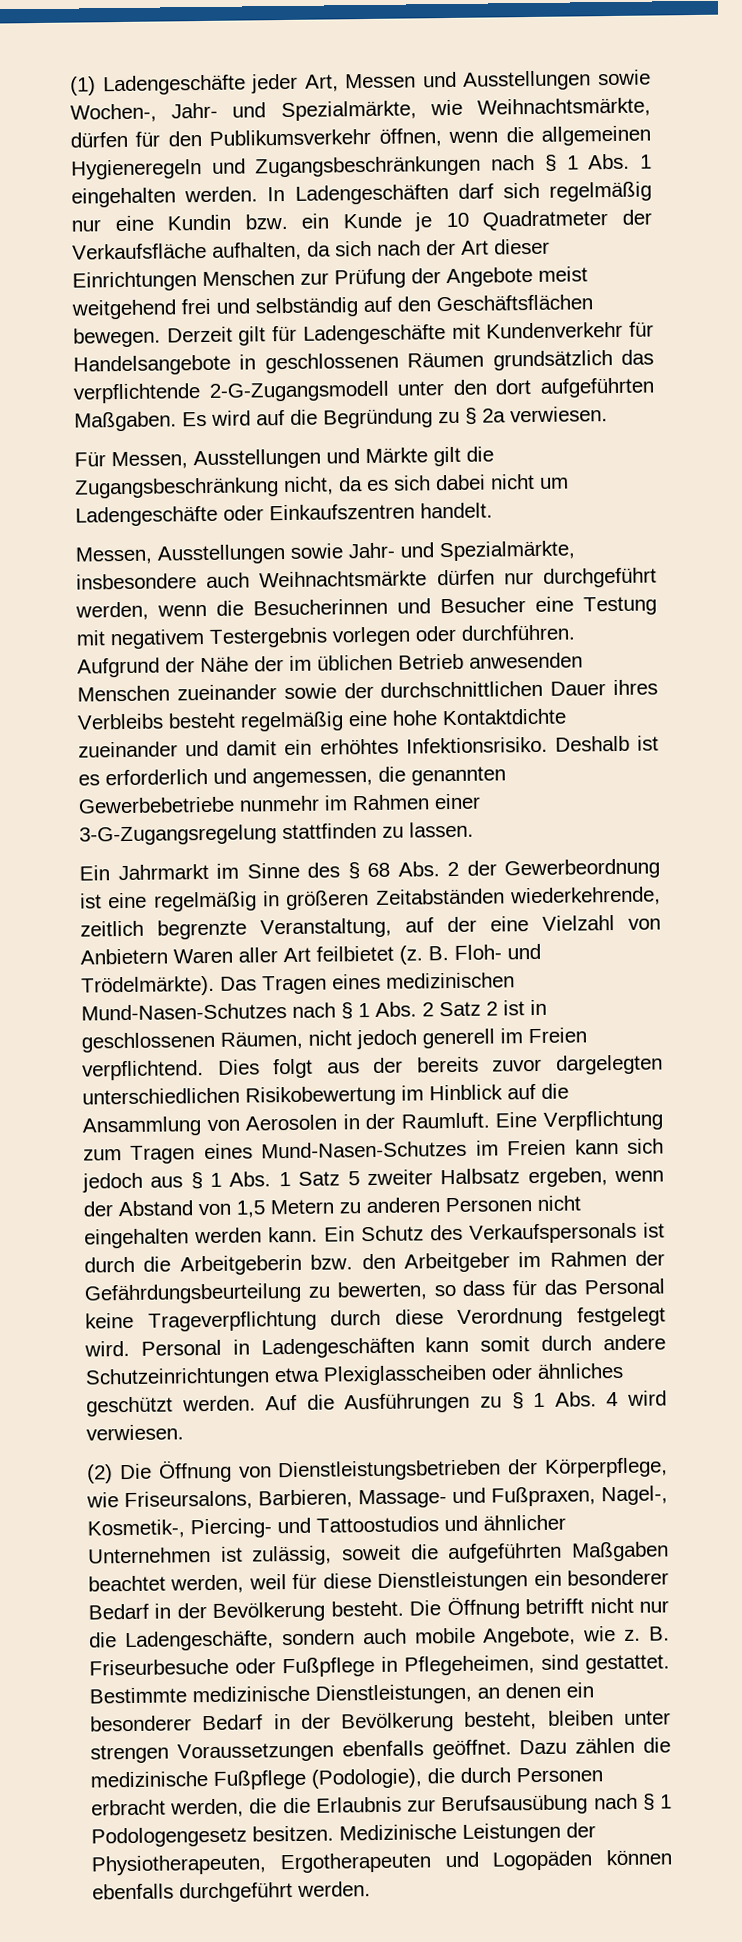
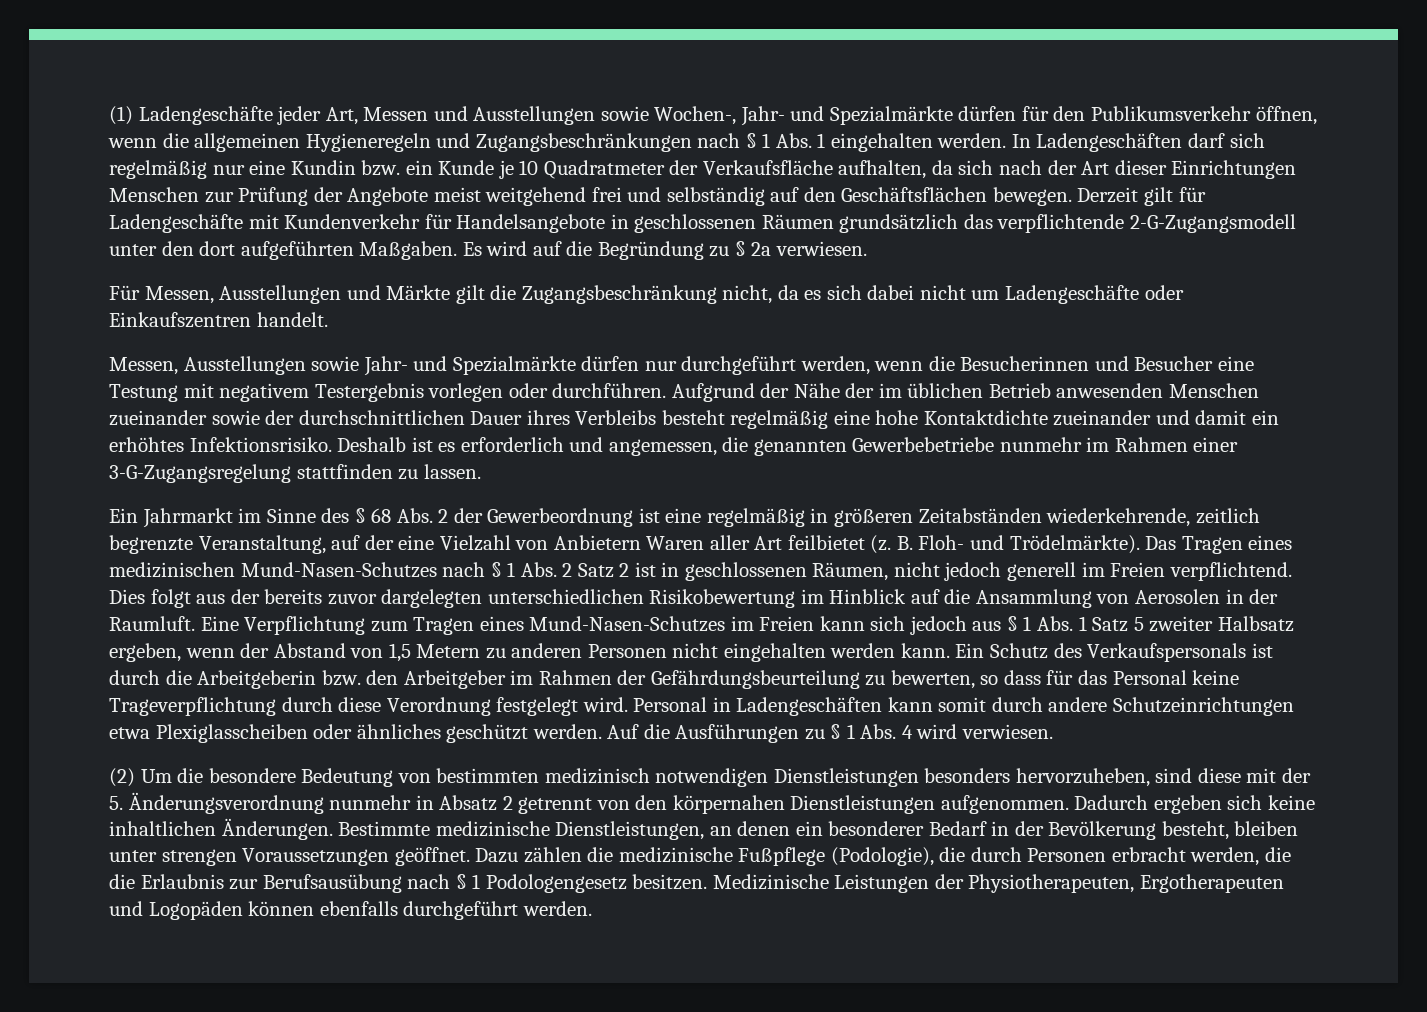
- (1) Ladengeschäfte jeder Art, Messen und Ausstellungen sowie Wochen-, Jahr- und Spezialmärkte, wie Weihnachtsmärkte, dürfen für den Publikumsverkehr öffnen, wenn die allgemeinen Hygieneregeln und Zugangsbeschränkungen nach § 1 Abs. 1 eingehalten werden.
+ (1) Ladengeschäfte jeder Art, Messen und Ausstellungen sowie Wochen-, Jahr- und Spezialmärkte dürfen für den Publikumsverkehr öffnen, wenn die allgemeinen Hygieneregeln und Zugangsbeschränkungen nach § 1 Abs. 1 eingehalten werden.
- Messen, Ausstellungen sowie Jahr- und Spezialmärkte, insbesondere auch Weihnachtsmärkte dürfen nur durchgeführt werden, wenn die Besucherinnen und Besucher eine Testung mit negativem Testergebnis vorlegen oder durchführen.
+ Messen, Ausstellungen sowie Jahr- und Spezialmärkte dürfen nur durchgeführt werden, wenn die Besucherinnen und Besucher eine Testung mit negativem Testergebnis vorlegen oder durchführen.
- (2) Die Öffnung von Dienstleistungsbetrieben der Körperpflege, wie Friseursalons, Barbieren, Massage- und Fußpraxen, Nagel-, Kosmetik-, Piercing- und Tattoostudios und ähnlicher Unternehmen ist zulässig, soweit die aufgeführten Maßgaben beachtet werden, weil für diese Dienstleistungen ein besonderer Bedarf in der Bevölkerung besteht. Die Öffnung betrifft nicht nur die Ladengeschäfte, sondern auch mobile Angebote, wie z. B. Friseurbesuche oder Fußpflege in Pflegeheimen, sind gestattet.
+ (2) Um die besondere Bedeutung von bestimmten medizinisch notwendigen Dienstleistungen besonders hervorzuheben, sind diese mit der 5. Änderungsverordnung nunmehr in Absatz 2 getrennt von den körpernahen Dienstleistungen aufgenommen. Dadurch ergeben sich keine inhaltlichen Änderungen.
- Bestimmte medizinische Dienstleistungen, an denen ein besonderer Bedarf in der Bevölkerung besteht, bleiben unter strengen Voraussetzungen ebenfalls geöffnet.
+ Bestimmte medizinische Dienstleistungen, an denen ein besonderer Bedarf in der Bevölkerung besteht, bleiben unter strengen Voraussetzungen geöffnet.

